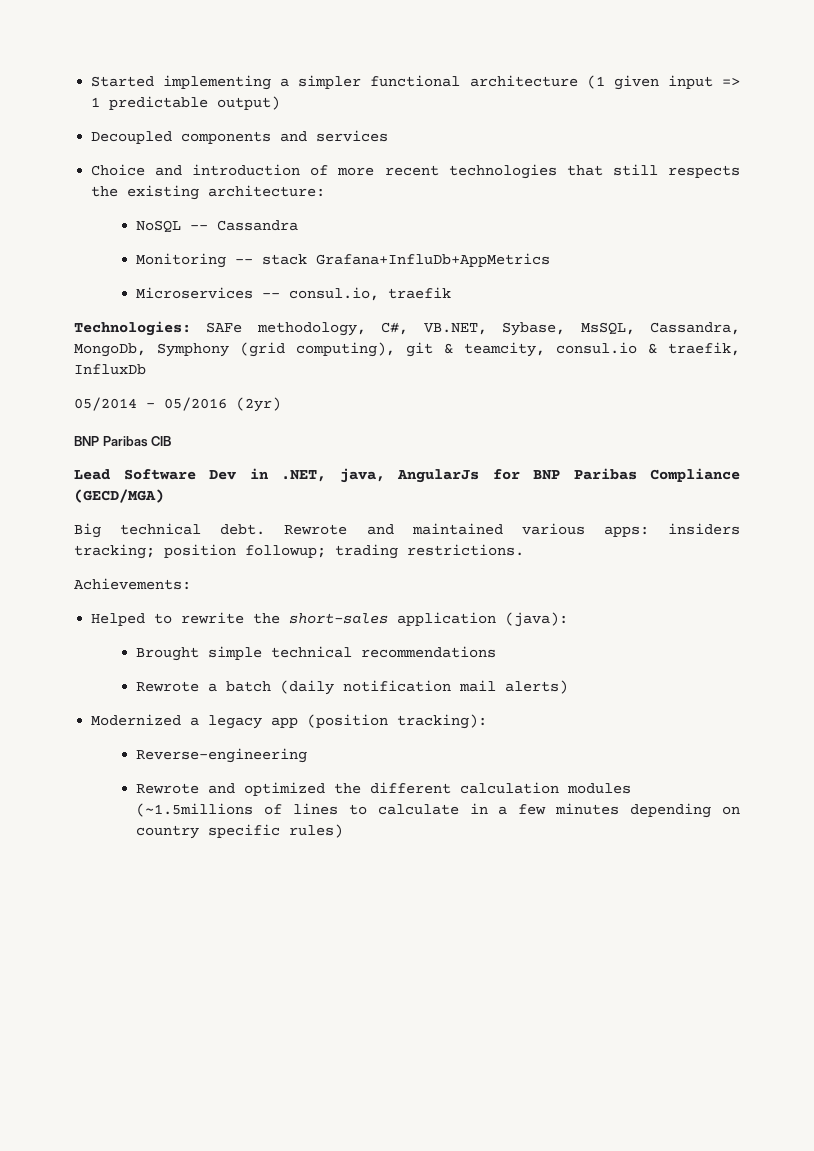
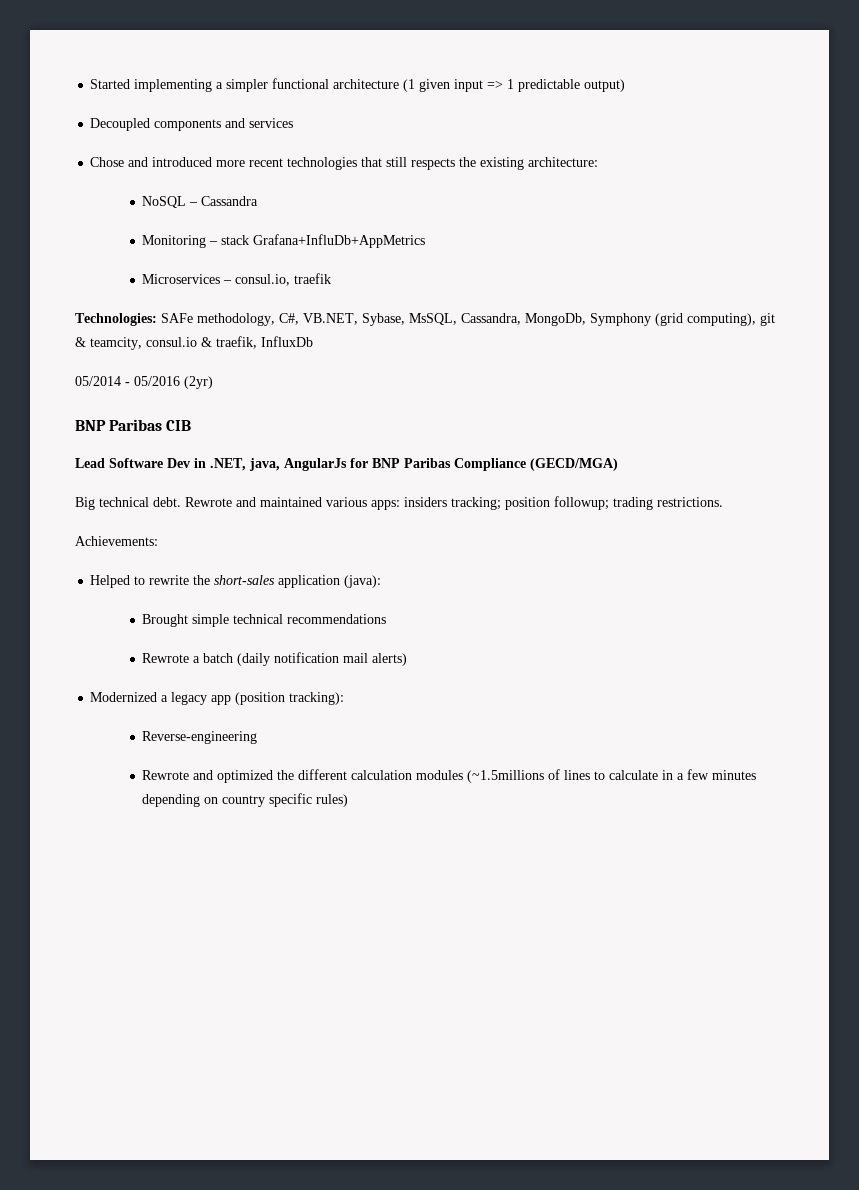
- Choice and introduction of more recent technologies that still respects the existing architecture:
+ Chose and introduced more recent technologies that still respects the existing architecture:
- NoSQL -- Cassandra
+ NoSQL – Cassandra
- Monitoring -- stack Grafana+InfluDb+AppMetrics
+ Monitoring – stack Grafana+InfluDb+AppMetrics
- Microservices -- consul.io, traefik
+ Microservices – consul.io, traefik

